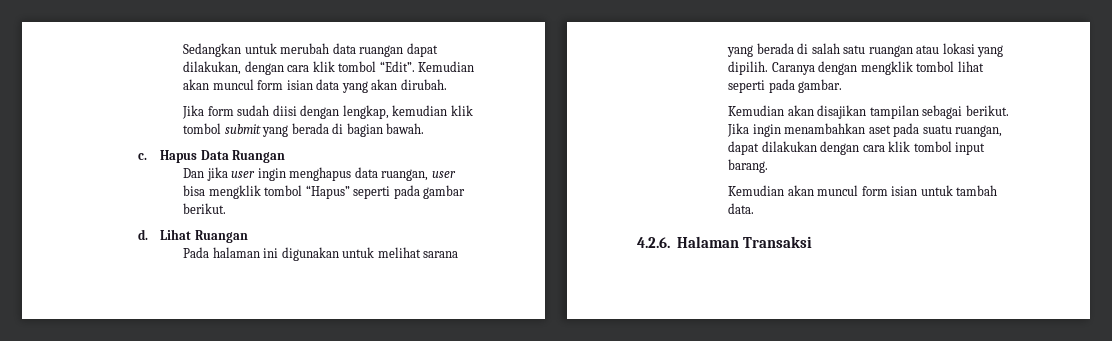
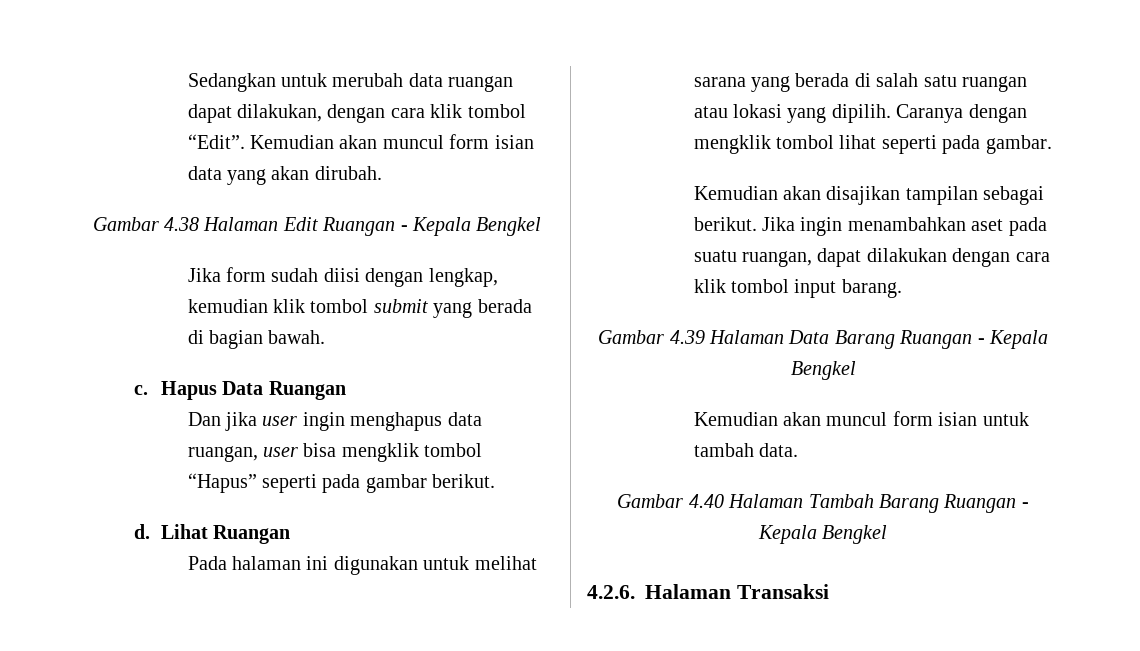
+ Gambar 4.38 Halaman Edit Ruangan - Kepala Bengkel
+ Gambar 4.39 Halaman Data Barang Ruangan - Kepala Bengkel
+ Gambar 4.40 Halaman Tambah Barang Ruangan - Kepala Bengkel

